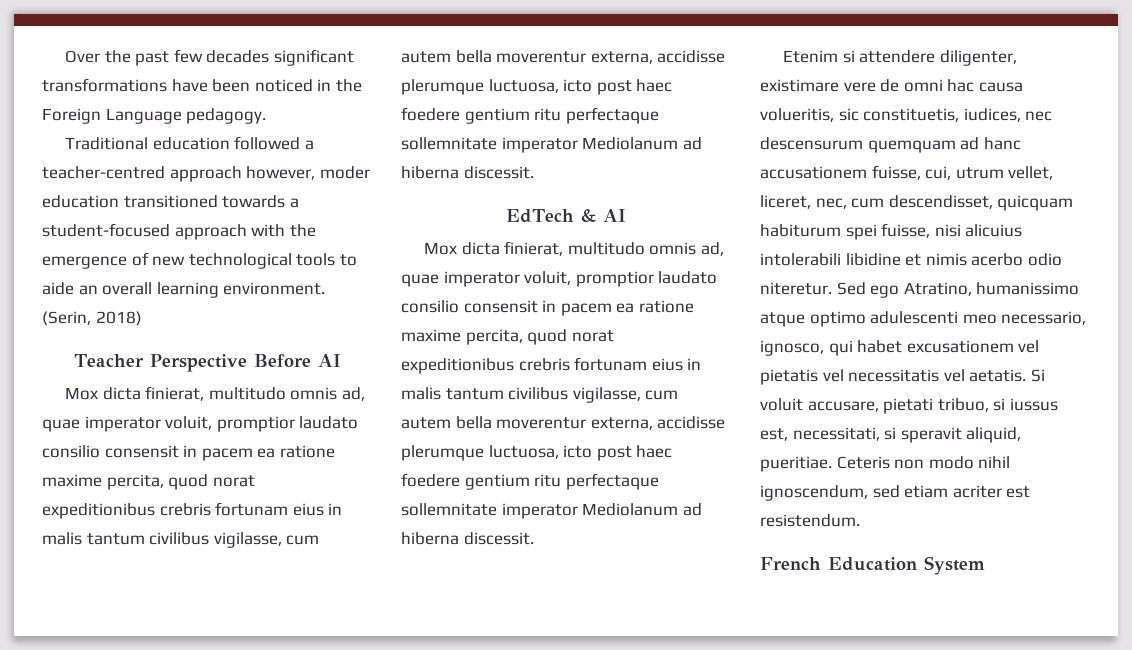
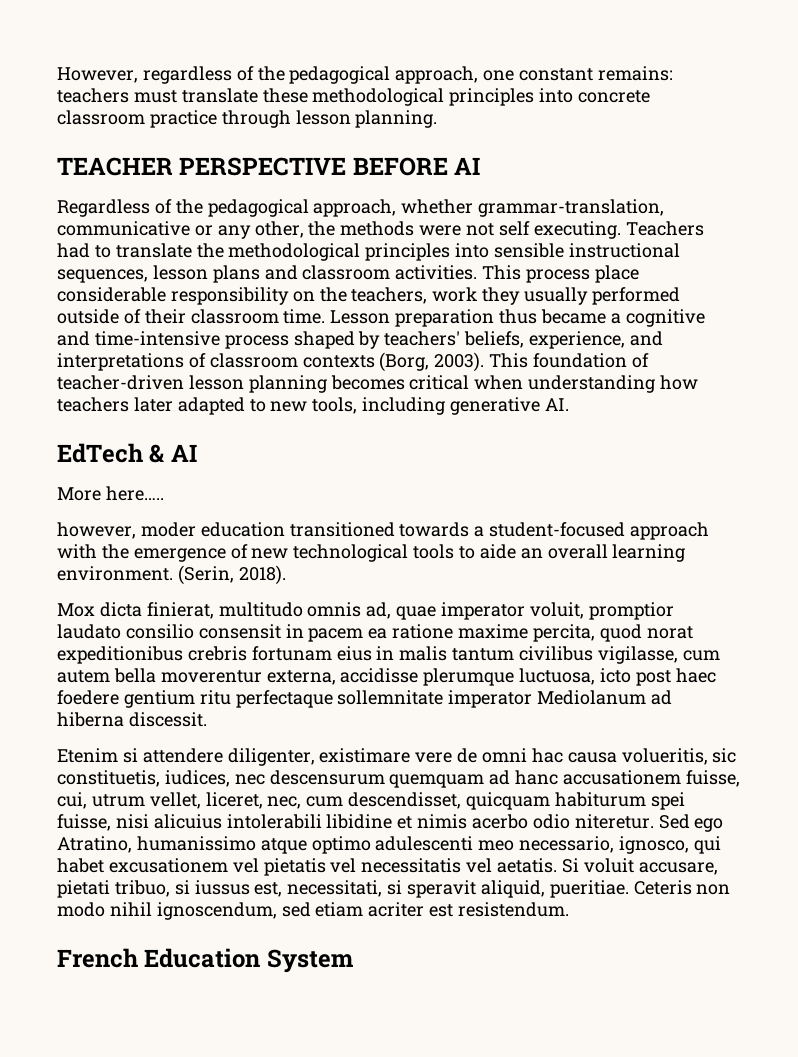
- Over the past few decades significant transformations have been noticed in the Foreign Language pedagogy.
- Traditional education followed a teacher-centred approach however, moder education transitioned towards a student-focused approach with the emergence of new technological tools to aide an overall learning environment.
+ However, regardless of the pedagogical approach, one constant remains: teachers must translate these methodological principles into concrete classroom practice through lesson planning.
+ TEACHER PERSPECTIVE BEFORE AI
+ Regardless of the pedagogical approach, whether grammar-translation, communicative or any other, the methods were not self executing. Teachers had to translate the methodological principles into sensible instructional sequences, lesson plans and classroom activities. This process place considerable responsibility on the teachers, work they usually performed outside of their classroom time. Lesson preparation thus became a cognitive and time-intensive process shaped by teachers' beliefs, experience, and interpretations of classroom contexts (Borg, 2003). This foundation of teacher-driven lesson planning becomes critical when understanding how teachers later adapted to new tools, including generative AI.
+ EdTech & AI
+ More here…..
+ however, moder education transitioned towards a student-focused approach with the emergence of new technological tools to aide an overall learning environment.
- (Serin, 2018)
- Teacher Perspective Before AI
- Mox dicta finierat, multitudo omnis ad, quae imperator voluit, promptior laudato consilio consensit in pacem ea ratione maxime percita, quod norat expeditionibus crebris fortunam eius in malis tantum civilibus vigilasse, cum autem bella moverentur externa, accidisse plerumque luctuosa, icto post haec foedere gentium ritu perfectaque sollemnitate imperator Mediolanum ad hiberna discessit.
- EdTech & AI
+ (Serin, 2018).

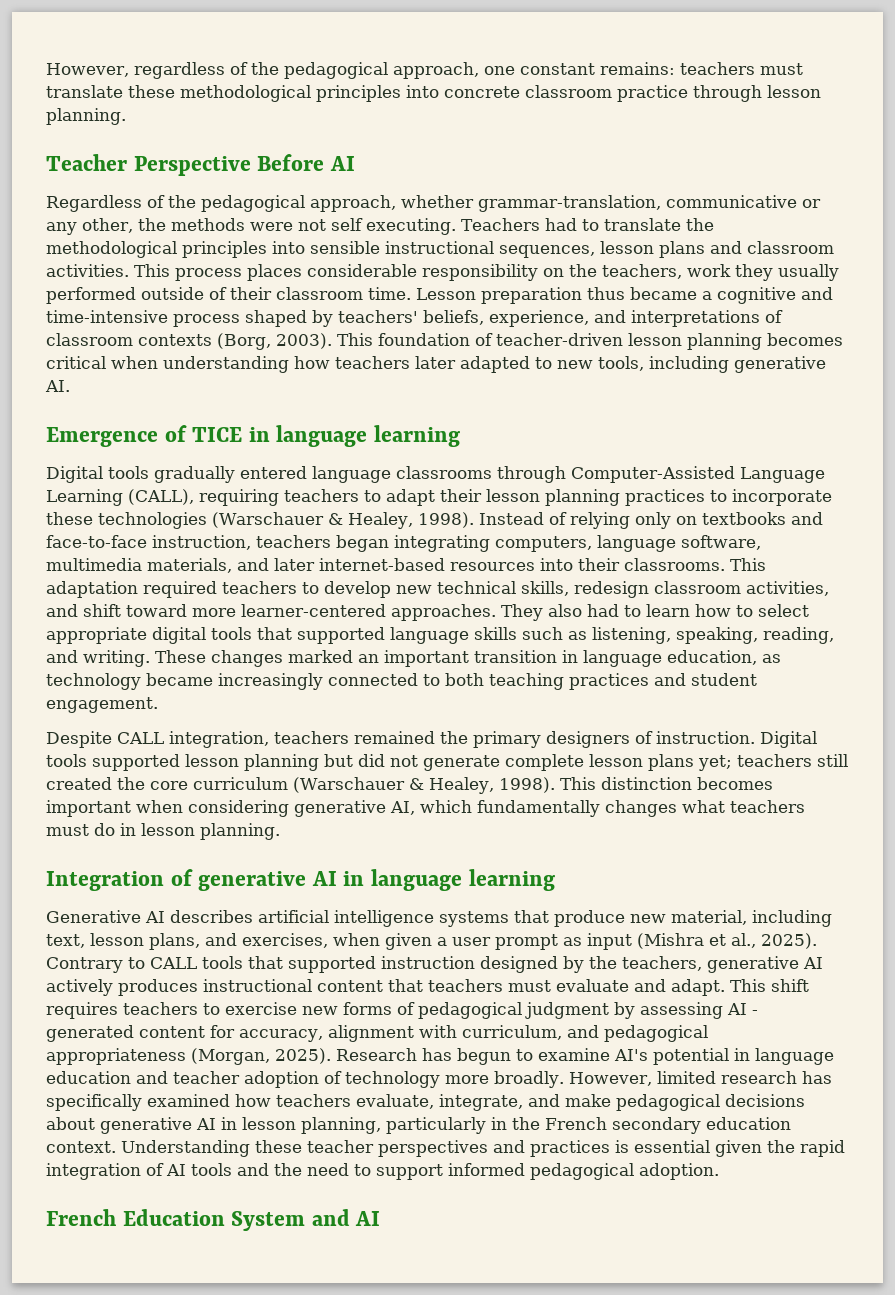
- TEACHER PERSPECTIVE BEFORE AI
+ Teacher Perspective Before AI
- This process place considerable responsibility on the teachers, work they usually performed outside of their classroom time.
+ This process places considerable responsibility on the teachers, work they usually performed outside of their classroom time.
- EdTech & AI
- More here…..
- however, moder education transitioned towards a student-focused approach with the emergence of new technological tools to aide an overall learning environment. (Serin, 2018).
- Mox dicta finierat, multitudo omnis ad, quae imperator voluit, promptior laudato consilio consensit in pacem ea ratione maxime percita, quod norat expeditionibus crebris fortunam eius in malis tantum civilibus vigilasse, cum autem bella moverentur externa, accidisse plerumque luctuosa, icto post haec foedere gentium ritu perfectaque sollemnitate imperator Mediolanum ad hiberna discessit.
- Etenim si attendere diligenter, existimare vere de omni hac causa volueritis, sic constituetis, iudices, nec descensurum quemquam ad hanc accusationem fuisse, cui, utrum vellet, liceret, nec, cum descendisset, quicquam habiturum spei fuisse, nisi alicuius intolerabili libidine et nimis acerbo odio niteretur. Sed ego Atratino, humanissimo atque optimo adulescenti meo necessario, ignosco, qui habet excusationem vel pietatis vel necessitatis vel aetatis. Si voluit accusare, pietati tribuo, si iussus est, necessitati, si speravit aliquid, pueritiae. Ceteris non modo nihil ignoscendum, sed etiam acriter est resistendum.
+ Emergence of TICE in language learning
+ Digital tools gradually entered language classrooms through Computer-Assisted Language Learning (CALL), requiring teachers to adapt their lesson planning practices to incorporate these technologies (Warschauer & Healey, 1998). Instead of relying only on textbooks and face-to-face instruction, teachers began integrating computers, language software, multimedia materials, and later internet-based resources into their classrooms. This adaptation required teachers to develop new technical skills, redesign classroom activities, and shift toward more learner-centered approaches. They also had to learn how to select appropriate digital tools that supported language skills such as listening, speaking, reading, and writing. These changes marked an important transition in language education, as technology became increasingly connected to both teaching practices and student engagement.
+ Despite CALL integration, teachers remained the primary designers of instruction. Digital tools supported lesson planning but did not generate complete lesson plans yet; teachers still created the core curriculum (Warschauer & Healey, 1998). This distinction becomes important when considering generative AI, which fundamentally changes what teachers must do in lesson planning.
+ Integration of generative AI in language learning
+ Generative AI describes artificial intelligence systems that produce new material, including text, lesson plans, and exercises, when given a user prompt as input (Mishra et al., 2025). Contrary to CALL tools that supported instruction designed by the teachers, generative AI actively produces instructional content that teachers must evaluate and adapt. This shift requires teachers to exercise new forms of pedagogical judgment by assessing AI - generated content for accuracy, alignment with curriculum, and pedagogical appropriateness (Morgan, 2025). Research has begun to examine AI's potential in language education and teacher adoption of technology more broadly. However, limited research has specifically examined how teachers evaluate, integrate, and make pedagogical decisions about generative AI in lesson planning, particularly in the French secondary education context. Understanding these teacher perspectives and practices is essential given the rapid integration of AI tools and the need to support informed pedagogical adoption.
- French Education System
+ French Education System and AI

